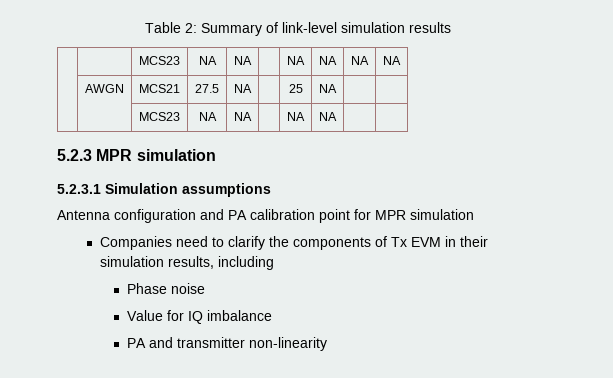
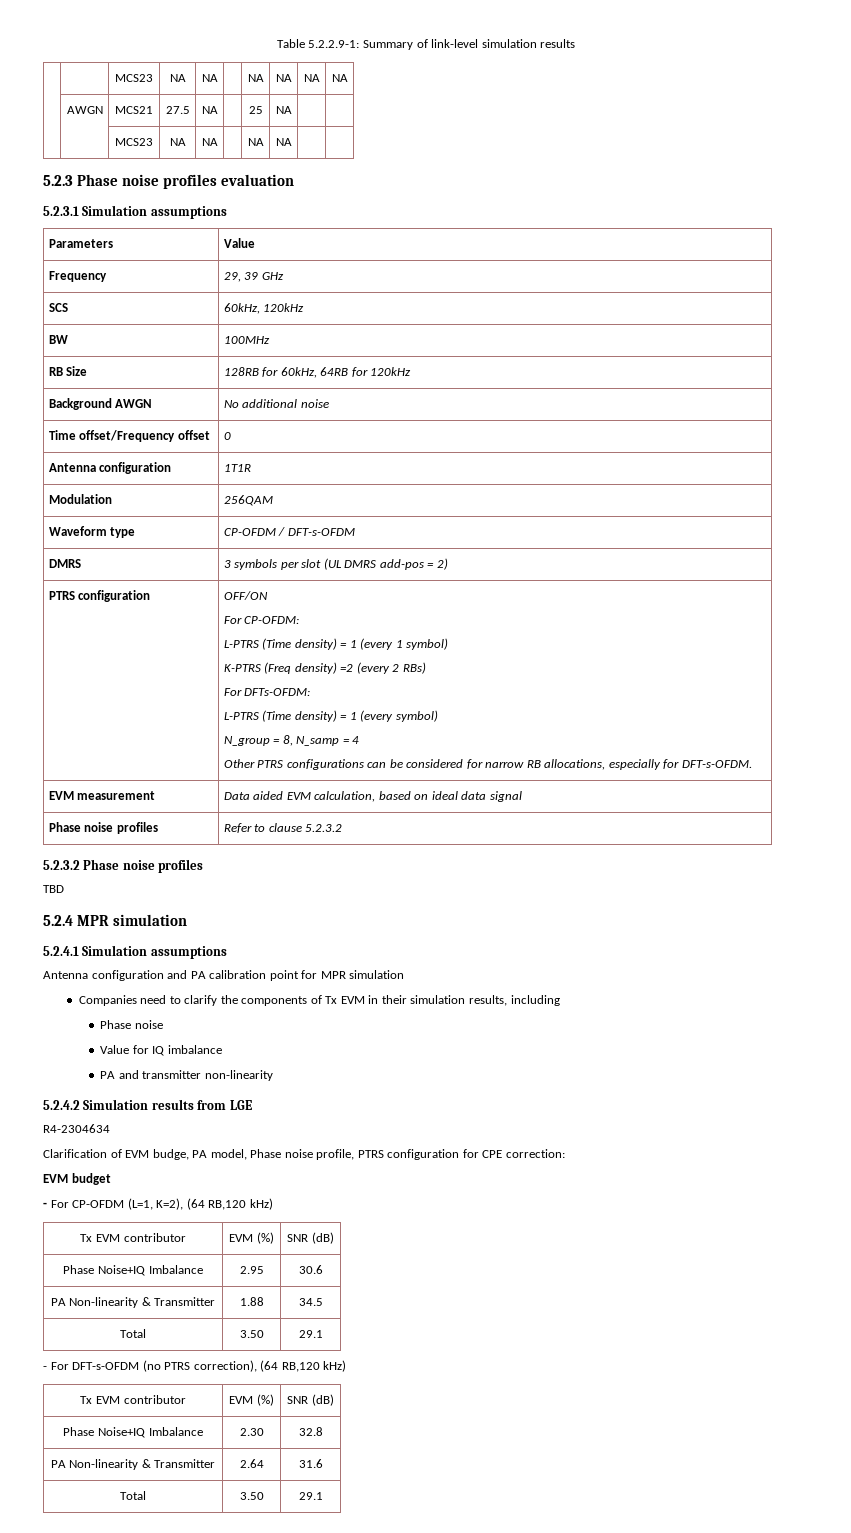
- Table 2: Summary of link-level simulation results
+ Table 5.2.2.9-1: Summary of link-level simulation results
- 5.2.3 MPR simulation
+ 5.2.3 Phase noise profiles evaluation
  5.2.3.1 Simulation assumptions
+ Parameters | Value
+ Frequency | 29, 39 GHz
+ SCS | 60kHz, 120kHz
+ BW | 100MHz
+ RB Size | 128RB for 60kHz, 64RB for 120kHz
+ Background AWGN | No additional noise
+ Time offset/Frequency offset | 0
+ Antenna configuration | 1T1R
+ Modulation | 256QAM
+ Waveform type | CP-OFDM / DFT-s-OFDM
+ DMRS | 3 symbols per slot (UL DMRS add-pos = 2)
+ PTRS configuration | OFF/ON
+ For CP-OFDM:
+ L-PTRS (Time density) = 1 (every 1 symbol)
+ K-PTRS (Freq density) =2 (every 2 RBs)
+ For DFTs-OFDM:
+ L-PTRS (Time density) = 1 (every symbol)
+ N_group = 8, N_samp = 4
+ Other PTRS configurations can be considered for narrow RB allocations, especially for DFT-s-OFDM.
+ EVM measurement | Data aided EVM calculation, based on ideal data signal
+ Phase noise profiles | Refer to clause 5.2.3.2
+ 5.2.3.2 Phase noise profiles
+ TBD
+ 5.2.4 MPR simulation
+ 5.2.4.1 Simulation assumptions
+ 5.2.4.2 Simulation results from LGE
+ R4-2304634
+ Clarification of EVM budge, PA model, Phase noise profile, PTRS configuration for CPE correction:
+ EVM budget
+ - For CP-OFDM (L=1, K=2), (64 RB,120 kHz)
+ Tx EVM contributor | EVM (%) | SNR (dB)
+ Phase Noise+IQ Imbalance | 2.95 | 30.6
+ PA Non-linearity & Transmitter | 1.88 | 34.5
+ Total | 3.50 | 29.1
+ - For DFT-s-OFDM (no PTRS correction), (64 RB,120 kHz)
+ Tx EVM contributor | EVM (%) | SNR (dB)
+ Phase Noise+IQ Imbalance | 2.30 | 32.8
+ PA Non-linearity & Transmitter | 2.64 | 31.6
+ Total | 3.50 | 29.1

